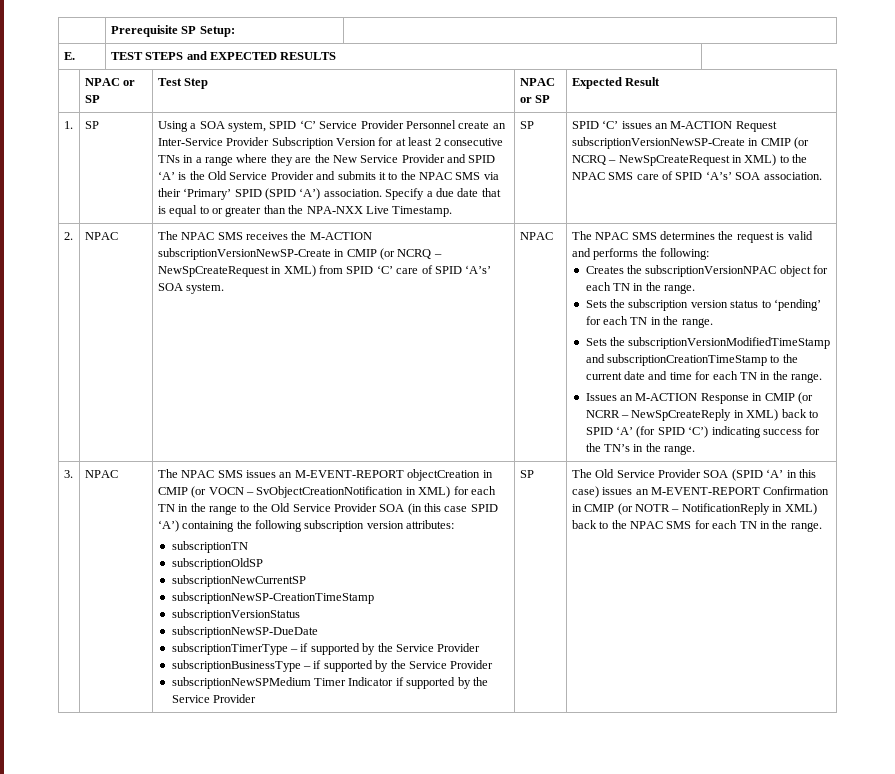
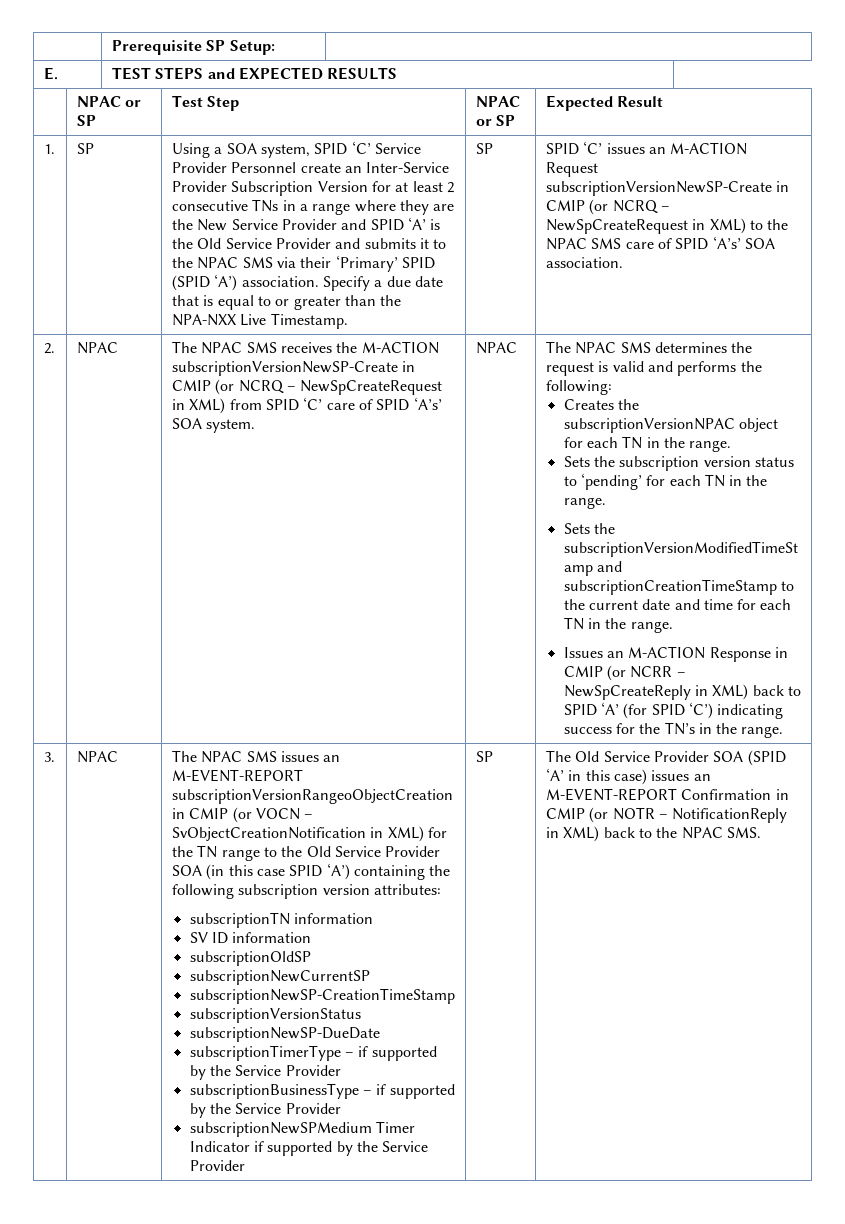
- The NPAC SMS issues an M-EVENT-REPORT objectCreation in CMIP (or VOCN – SvObjectCreationNotification in XML) for each TN in the range to the Old Service Provider SOA (in this case SPID ‘A’) containing the following subscription version attributes:
+ The NPAC SMS issues an M-EVENT-REPORT subscriptionVersionRangeoObjectCreation in CMIP (or VOCN – SvObjectCreationNotification in XML) for the TN range to the Old Service Provider SOA (in this case SPID ‘A’) containing the following subscription version attributes:
- subscriptionTN
+ subscriptionTN information
+ SV ID information
- The Old Service Provider SOA (SPID ‘A’ in this case) issues an M-EVENT-REPORT Confirmation in CMIP (or NOTR – NotificationReply in XML) back to the NPAC SMS for each TN in the range.
+ The Old Service Provider SOA (SPID ‘A’ in this case) issues an M-EVENT-REPORT Confirmation in CMIP (or NOTR – NotificationReply in XML) back to the NPAC SMS.

